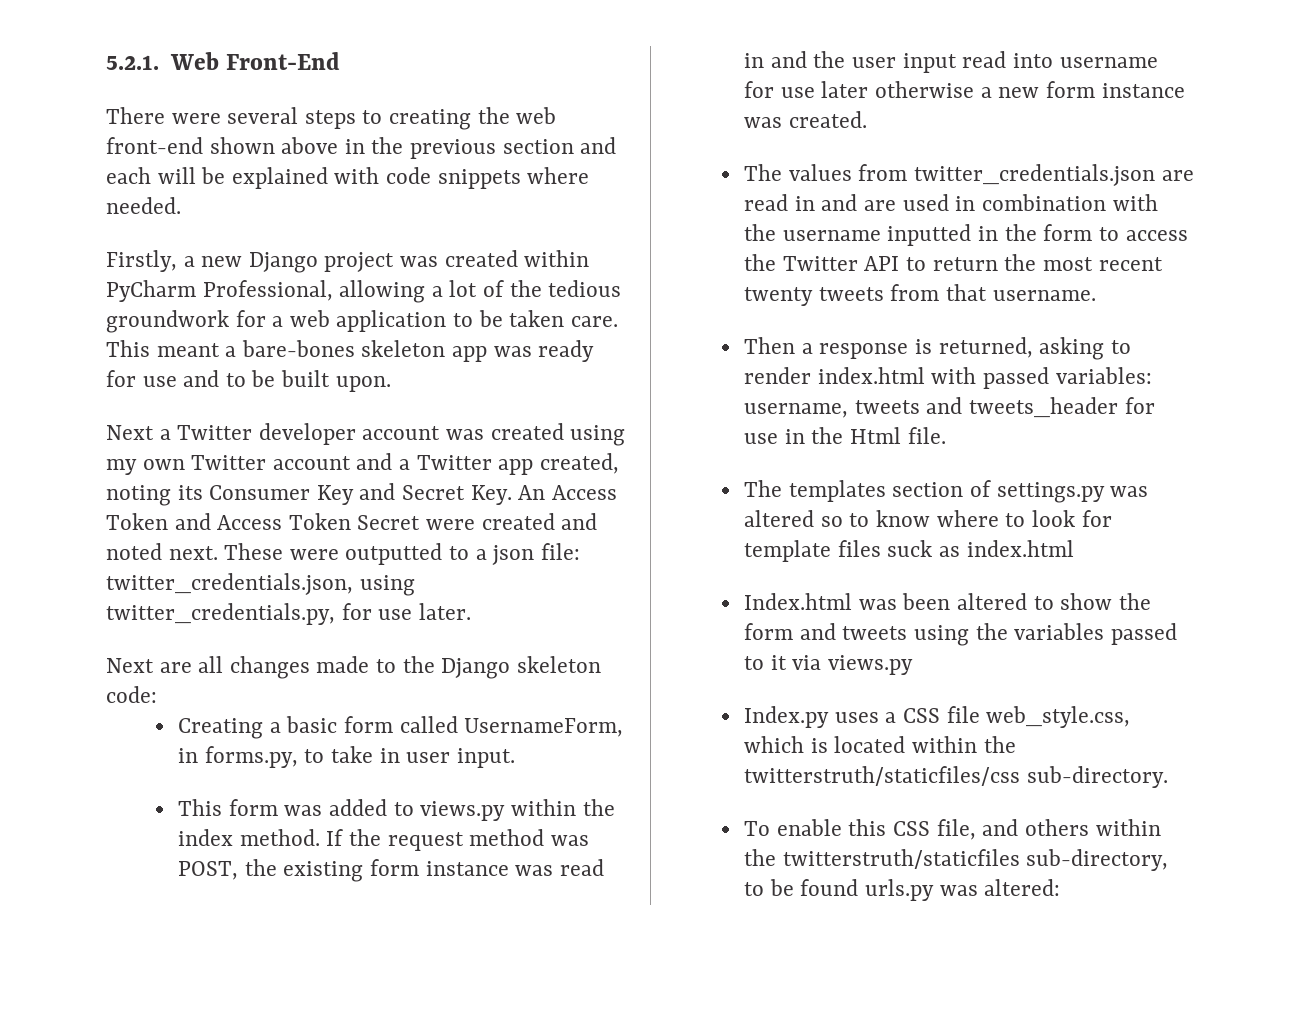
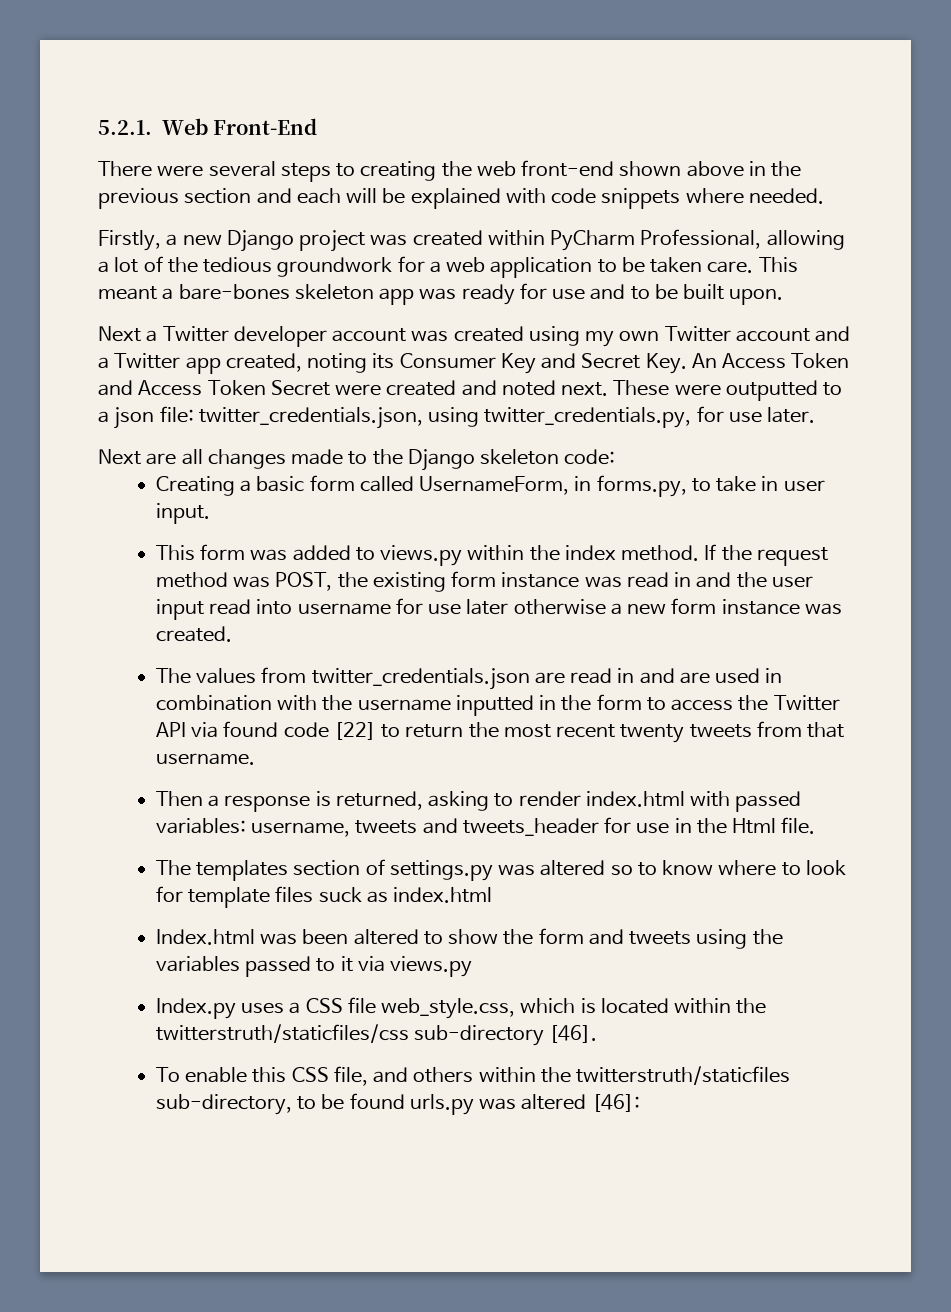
- The values from twitter_credentials.json are read in and are used in combination with the username inputted in the form to access the Twitter API to return the most recent twenty tweets from that username.
+ The values from twitter_credentials.json are read in and are used in combination with the username inputted in the form to access the Twitter API via found code [22] to return the most recent twenty tweets from that username.
- Index.py uses a CSS file web_style.css, which is located within the twitterstruth/staticfiles/css sub-directory.
+ Index.py uses a CSS file web_style.css, which is located within the twitterstruth/staticfiles/css sub-directory [46].
- To enable this CSS file, and others within the twitterstruth/staticfiles sub-directory, to be found urls.py was altered:
+ To enable this CSS file, and others within the twitterstruth/staticfiles sub-directory, to be found urls.py was altered [46]:

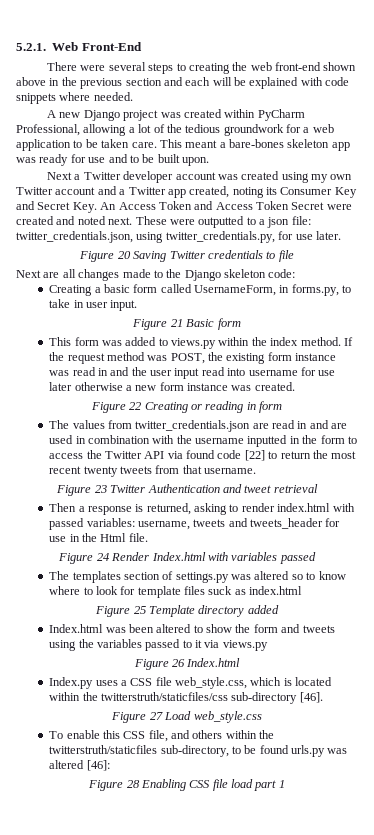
- Firstly, a new Django project was created within PyCharm Professional, allowing a lot of the tedious groundwork for a web application to be taken care.
+ A new Django project was created within PyCharm Professional, allowing a lot of the tedious groundwork for a web application to be taken care.
+ Figure 20 Saving Twitter credentials to file
+ Figure 21 Basic form
+ Figure 22 Creating or reading in form
+ Figure 23 Twitter Authentication and tweet retrieval
+ Figure 24 Render Index.html with variables passed
+ Figure 25 Template directory added
+ Figure 26 Index.html
+ Figure 27 Load web_style.css
+ Figure 28 Enabling CSS file load part 1

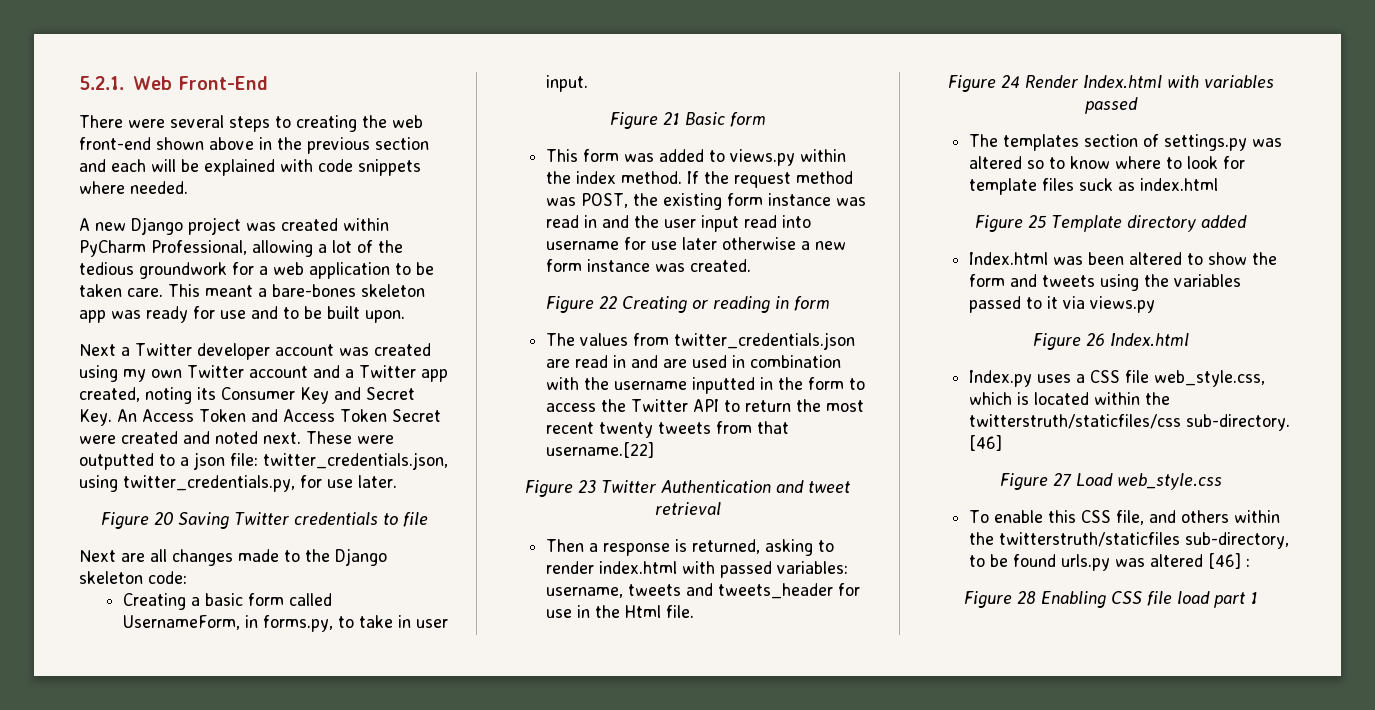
- The values from twitter_credentials.json are read in and are used in combination with the username inputted in the form to access the Twitter API via found code [22] to return the most recent twenty tweets from that username.
+ The values from twitter_credentials.json are read in and are used in combination with the username inputted in the form to access the Twitter API to return the most recent twenty tweets from that username.[22]
- Index.py uses a CSS file web_style.css, which is located within the twitterstruth/staticfiles/css sub-directory [46].
+ Index.py uses a CSS file web_style.css, which is located within the twitterstruth/staticfiles/css sub-directory. [46]
- To enable this CSS file, and others within the twitterstruth/staticfiles sub-directory, to be found urls.py was altered [46]:
+ To enable this CSS file, and others within the twitterstruth/staticfiles sub-directory, to be found urls.py was altered [46] :

